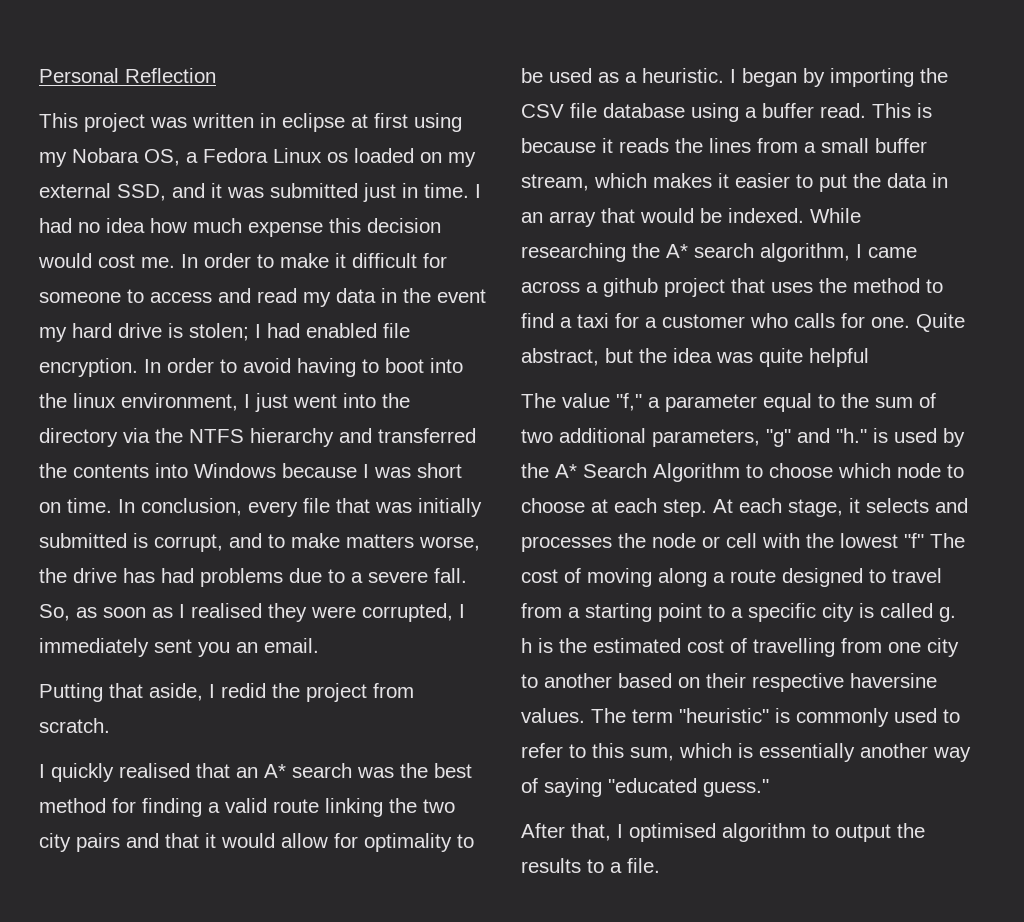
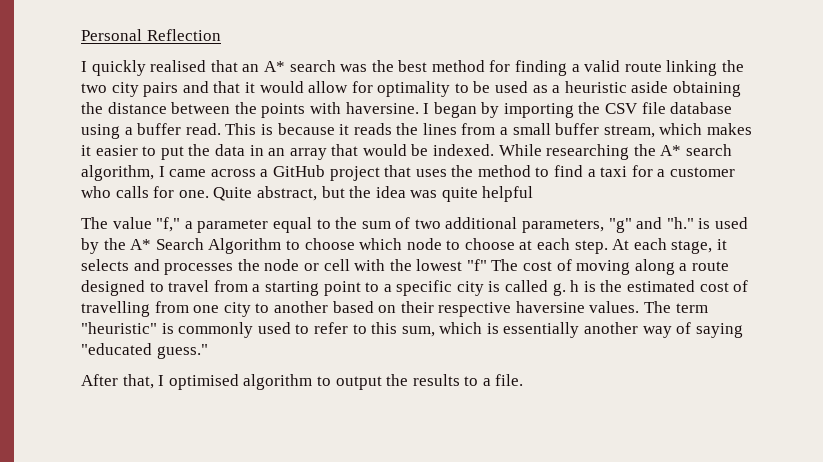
- This project was written in eclipse at first using my Nobara OS, a Fedora Linux os loaded on my external SSD, and it was submitted just in time. I had no idea how much expense this decision would cost me. In order to make it difficult for someone to access and read my data in the event my hard drive is stolen; I had enabled file encryption. In order to avoid having to boot into the linux environment, I just went into the directory via the NTFS hierarchy and transferred the contents into Windows because I was short on time. In conclusion, every file that was initially submitted is corrupt, and to make matters worse, the drive has had problems due to a severe fall. So, as soon as I realised they were corrupted, I immediately sent you an email.
- Putting that aside, I redid the project from scratch.
- I quickly realised that an A* search was the best method for finding a valid route linking the two city pairs and that it would allow for optimality to be used as a heuristic.
+ I quickly realised that an A* search was the best method for finding a valid route linking the two city pairs and that it would allow for optimality to be used as a heuristic aside obtaining the distance between the points with haversine.
- While researching the A* search algorithm, I came across a github project that uses the method to find a taxi for a customer who calls for one.
+ While researching the A* search algorithm, I came across a GitHub project that uses the method to find a taxi for a customer who calls for one.

